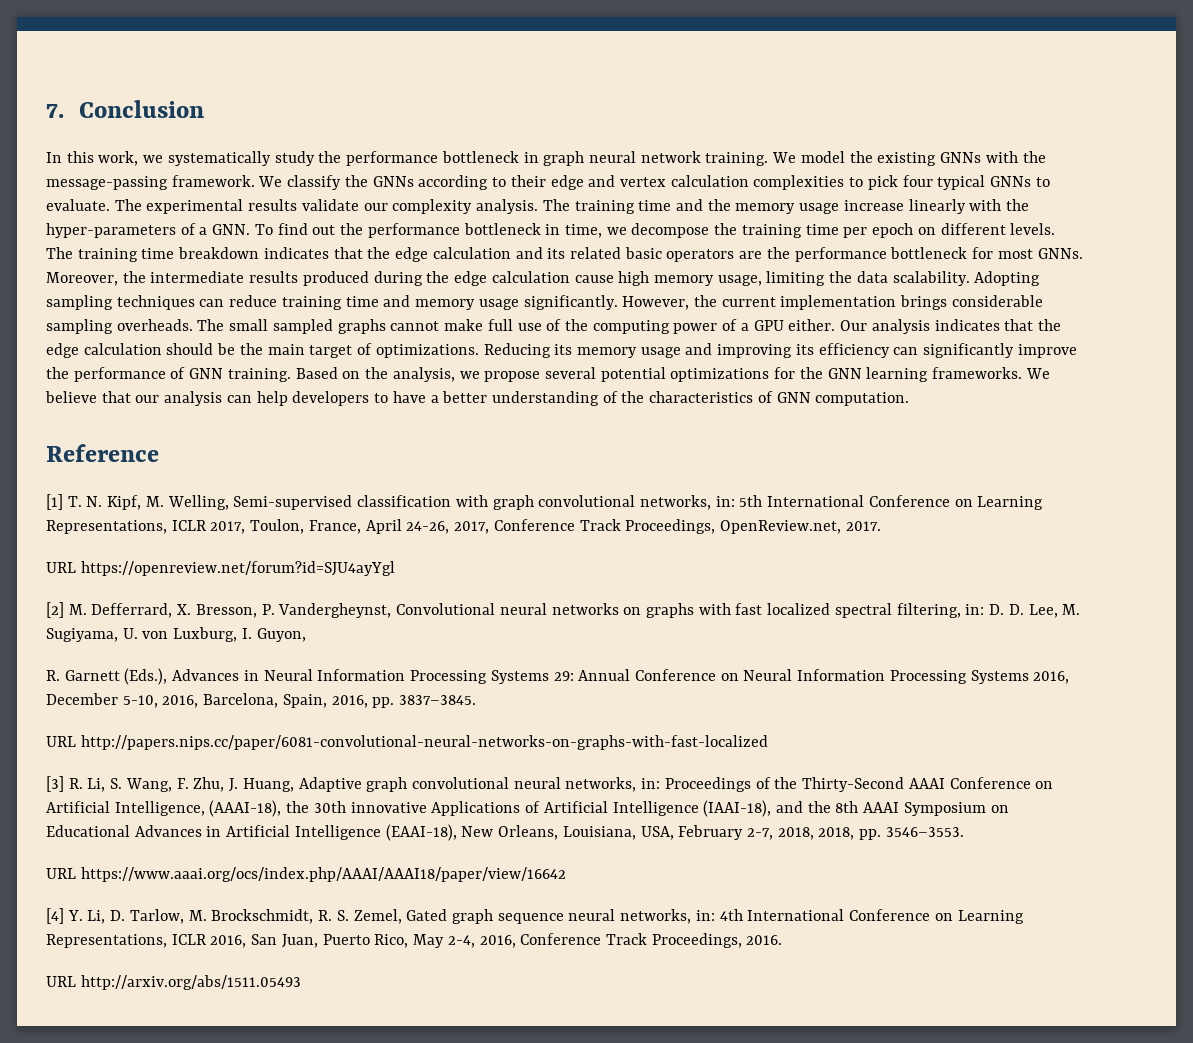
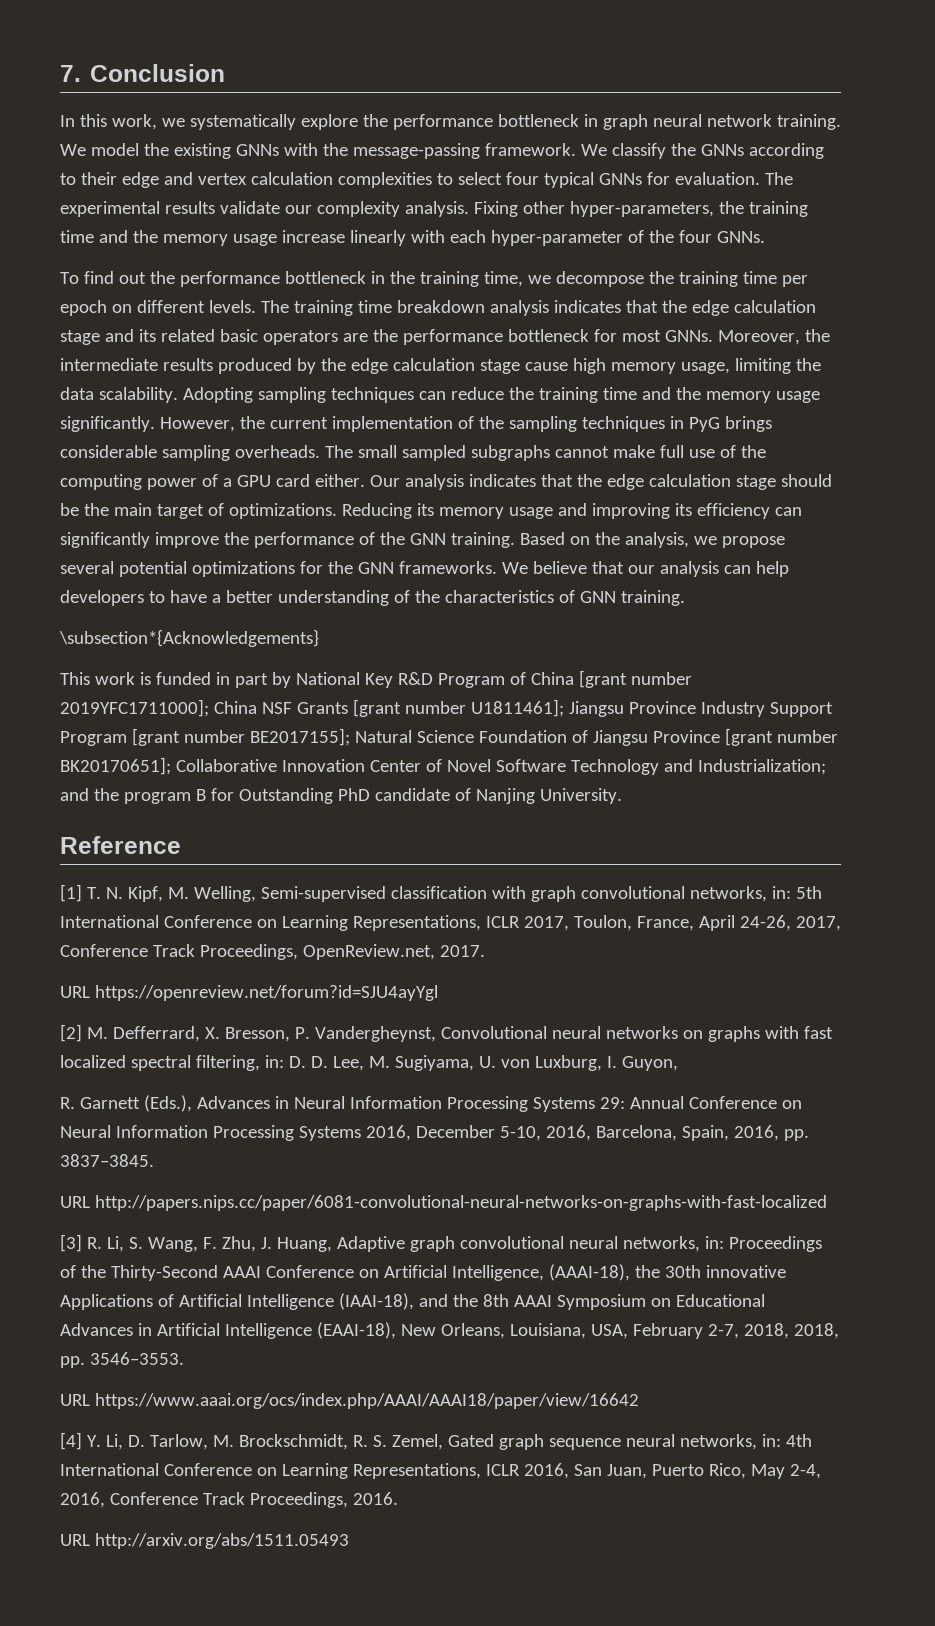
- In this work, we systematically study the performance bottleneck in graph neural network training.
+ In this work, we systematically explore the performance bottleneck in graph neural network training.
- We classify the GNNs according to their edge and vertex calculation complexities to pick four typical GNNs to evaluate.
+ We classify the GNNs according to their edge and vertex calculation complexities to select four typical GNNs for evaluation.
- The training time and the memory usage increase linearly with the hyper-parameters of a GNN. To find out the performance bottleneck in time, we decompose the training time per epoch on different levels.
+ Fixing other hyper-parameters, the training time and the memory usage increase linearly with each hyper-parameter of the four GNNs.
+ To find out the performance bottleneck in the training time, we decompose the training time per epoch on different levels.
- The training time breakdown indicates that the edge calculation and its related basic operators are the performance bottleneck for most GNNs.
+ The training time breakdown analysis indicates that the edge calculation stage and its related basic operators are the performance bottleneck for most GNNs.
- Moreover, the intermediate results produced during the edge calculation cause high memory usage, limiting the data scalability.
+ Moreover, the intermediate results produced by the edge calculation stage cause high memory usage, limiting the data scalability.
- Adopting sampling techniques can reduce training time and memory usage significantly.
+ Adopting sampling techniques can reduce the training time and the memory usage significantly.
- However, the current implementation brings considerable sampling overheads.
+ However, the current implementation of the sampling techniques in PyG brings considerable sampling overheads.
- The small sampled graphs cannot make full use of the computing power of a GPU either.
+ The small sampled subgraphs cannot make full use of the computing power of a GPU card either.
- Our analysis indicates that the edge calculation should be the main target of optimizations.
+ Our analysis indicates that the edge calculation stage should be the main target of optimizations.
- Reducing its memory usage and improving its efficiency can significantly improve the performance of GNN training.
+ Reducing its memory usage and improving its efficiency can significantly improve the performance of the GNN training.
- Based on the analysis, we propose several potential optimizations for the GNN learning frameworks.
+ Based on the analysis, we propose several potential optimizations for the GNN frameworks.
- We believe that our analysis can help developers to have a better understanding of the characteristics of GNN computation.
+ We believe that our analysis can help developers to have a better understanding of the characteristics of GNN training.
+ \subsection*{Acknowledgements}
+ This work is funded in part by National Key R&D Program of China [grant number 2019YFC1711000]; China NSF Grants [grant number U1811461]; Jiangsu Province Industry Support Program [grant number BE2017155]; Natural Science Foundation of Jiangsu Province [grant number BK20170651]; Collaborative Innovation Center of Novel Software Technology and Industrialization; and the program B for Outstanding PhD candidate of Nanjing University.

